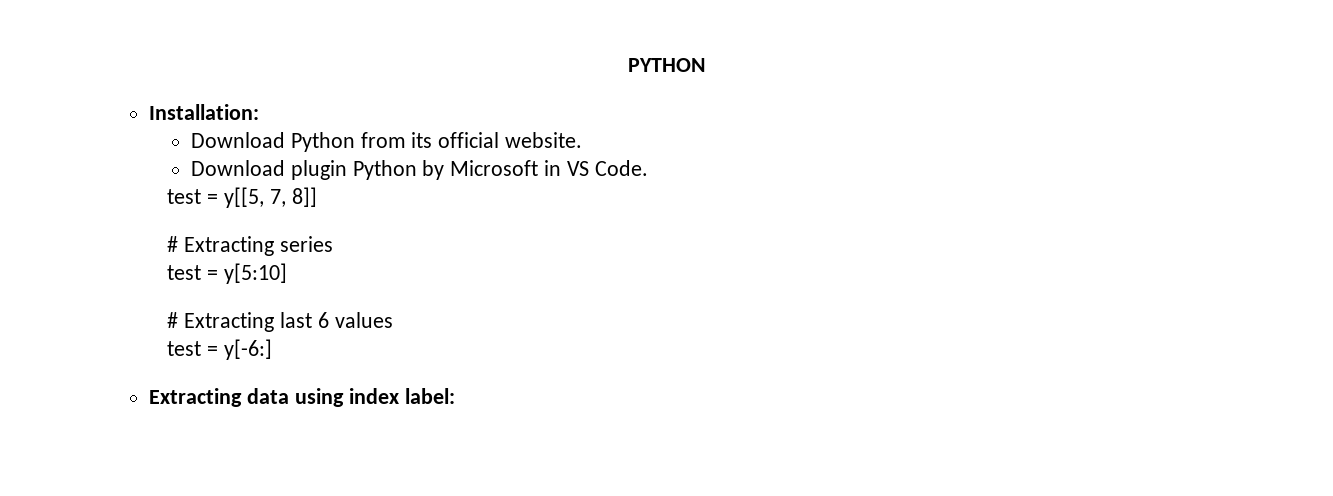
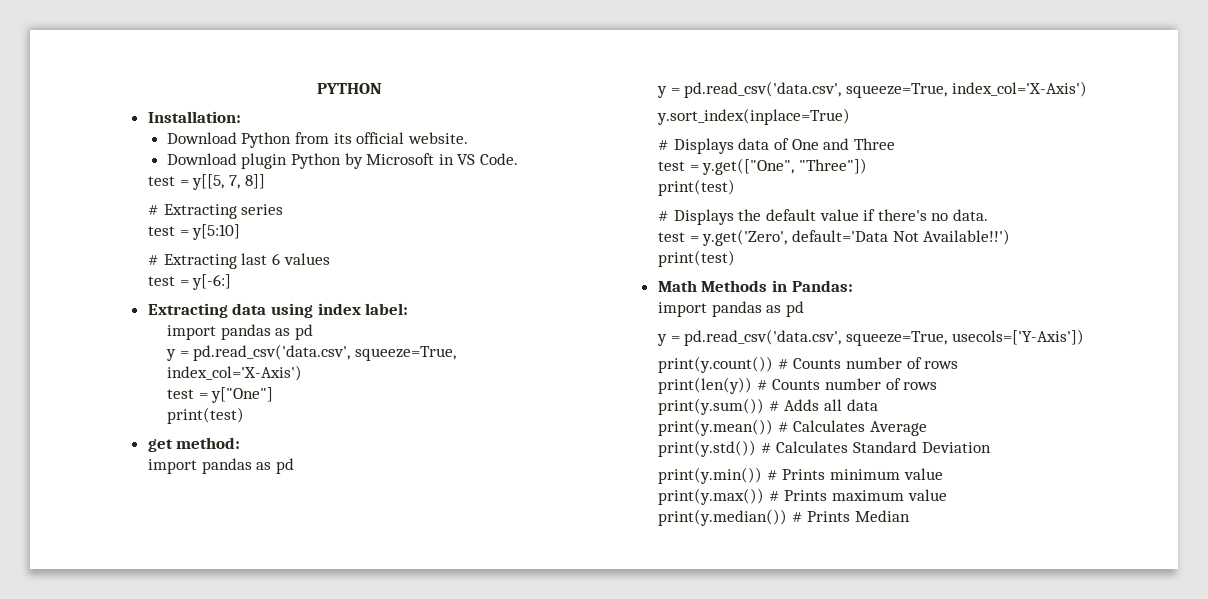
  Extracting data using index label:
+ import pandas as pd
+ y = pd.read_csv('data.csv', squeeze=True, index_col='X-Axis')
+ test = y["One"]
+ print(test)
+ get method:
+ import pandas as pd
+ y = pd.read_csv('data.csv', squeeze=True, index_col='X-Axis')
+ y.sort_index(inplace=True)
+ # Displays data of One and Three
+ test = y.get(["One", "Three"])
+ print(test)
+ # Displays the default value if there's no data.
+ test = y.get('Zero', default='Data Not Available!!')
+ print(test)
+ Math Methods in Pandas:
+ import pandas as pd
+ y = pd.read_csv('data.csv', squeeze=True, usecols=['Y-Axis'])
+ print(y.count()) # Counts number of rows
+ print(len(y)) # Counts number of rows
+ print(y.sum()) # Adds all data
+ print(y.mean()) # Calculates Average
+ print(y.std()) # Calculates Standard Deviation
+ print(y.min()) # Prints minimum value
+ print(y.max()) # Prints maximum value
+ print(y.median()) # Prints Median

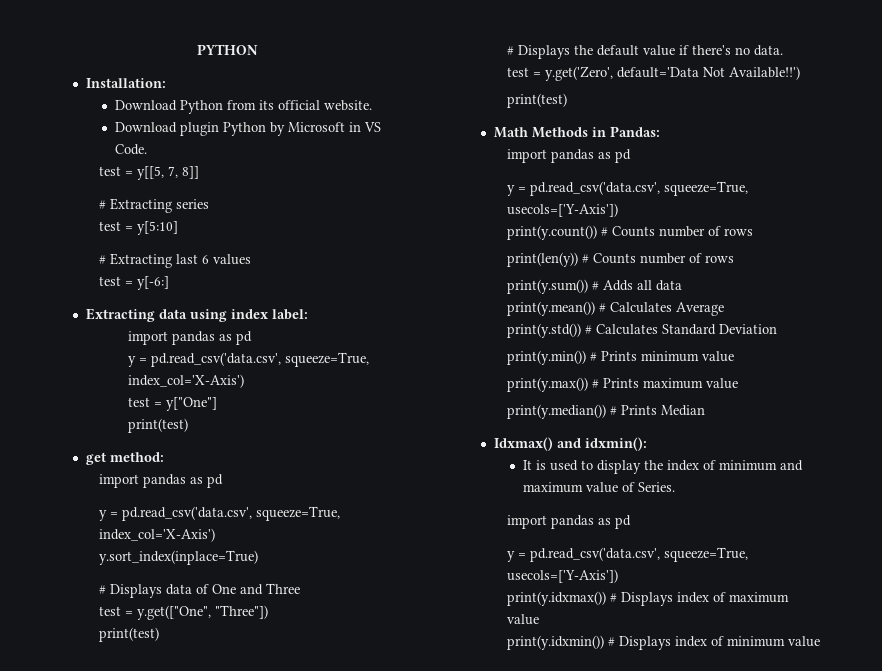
+ Idxmax() and idxmin():
+ It is used to display the index of minimum and maximum value of Series.
+ import pandas as pd
+ y = pd.read_csv('data.csv', squeeze=True, usecols=['Y-Axis'])
+ print(y.idxmax()) # Displays index of maximum value
+ print(y.idxmin()) # Displays index of minimum value

